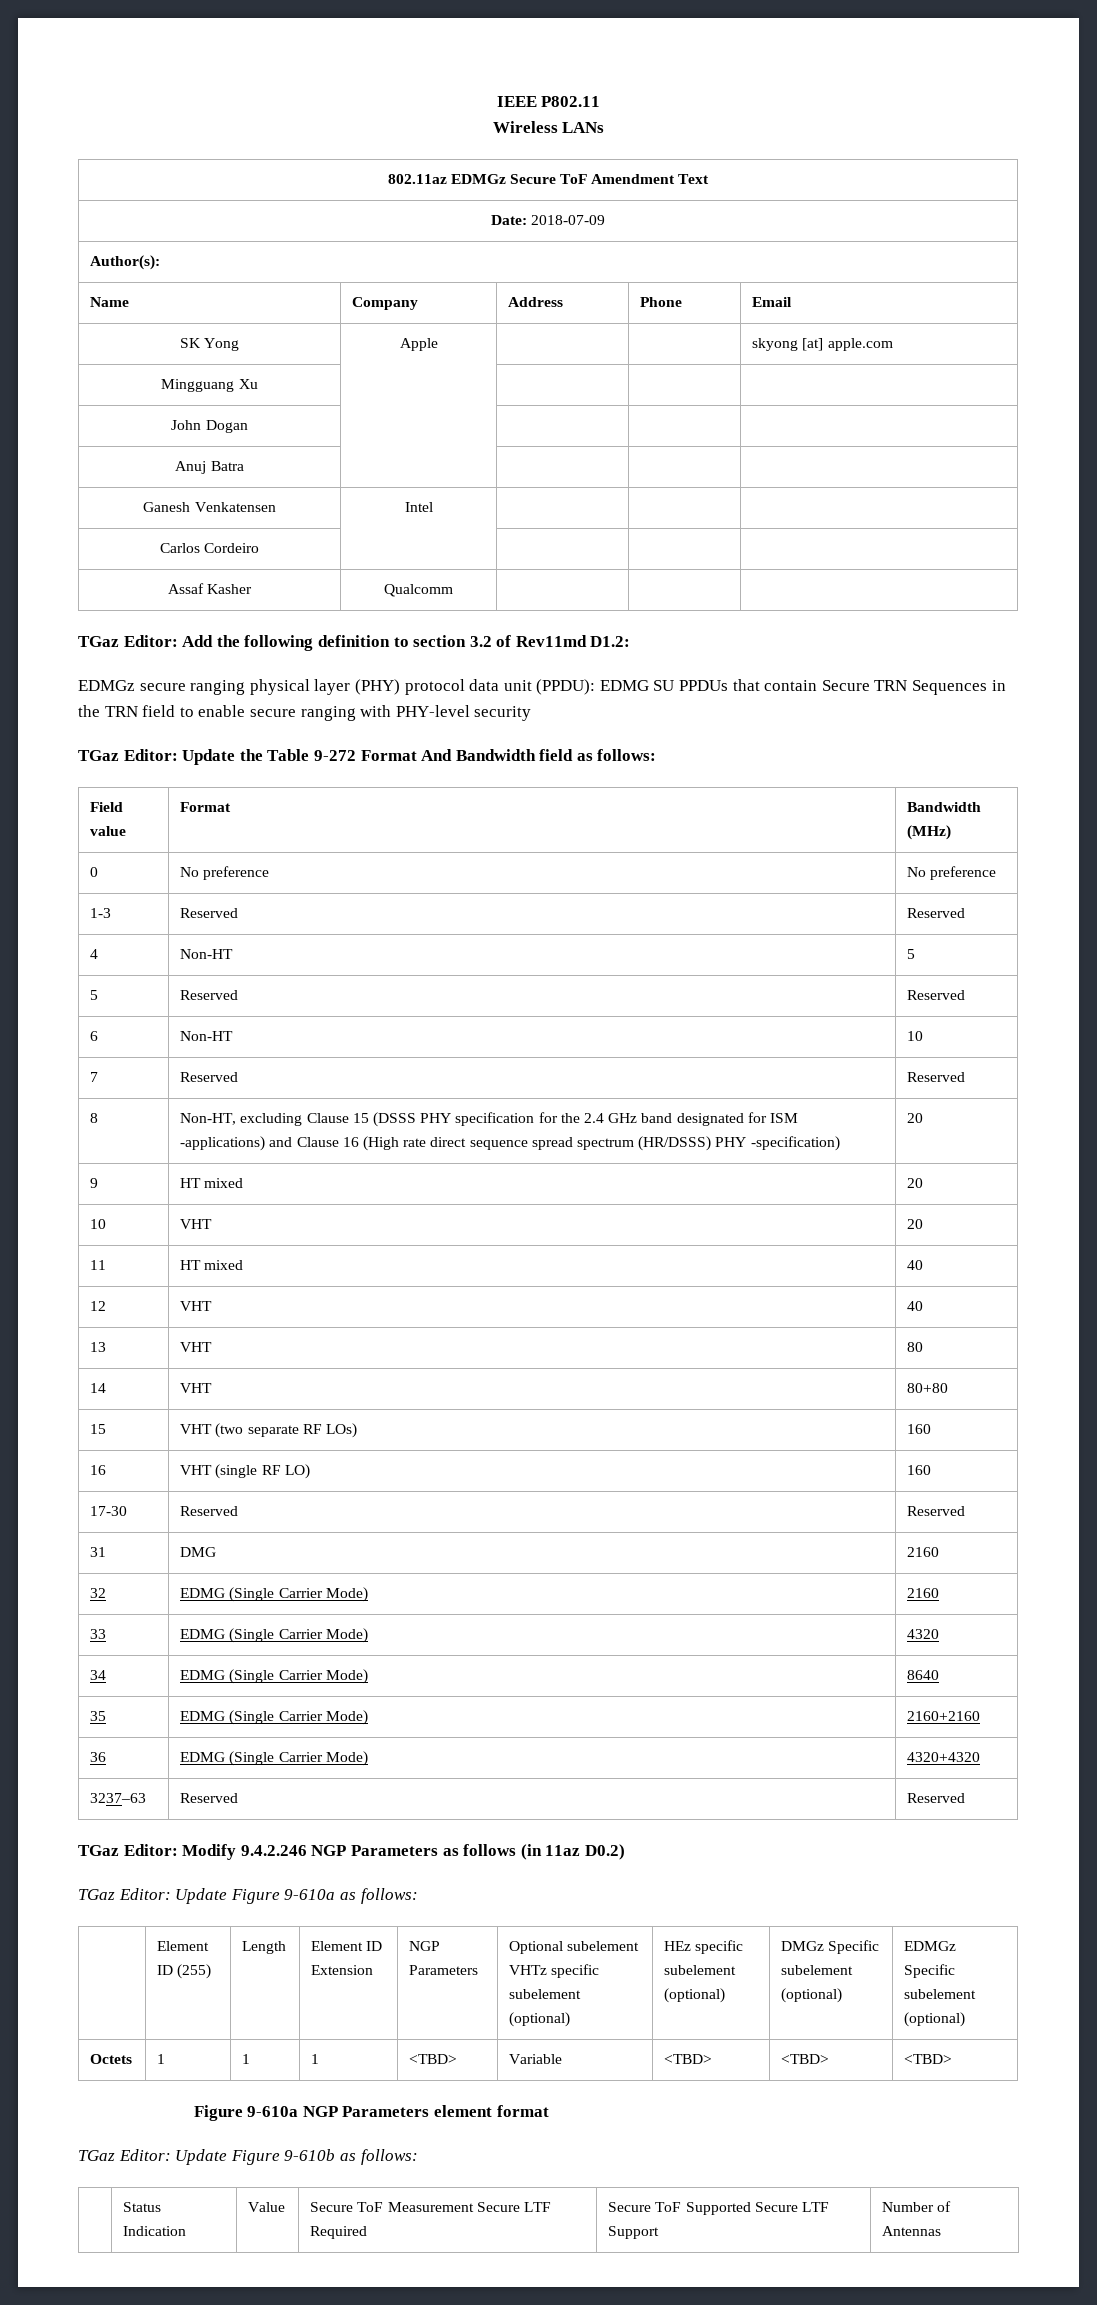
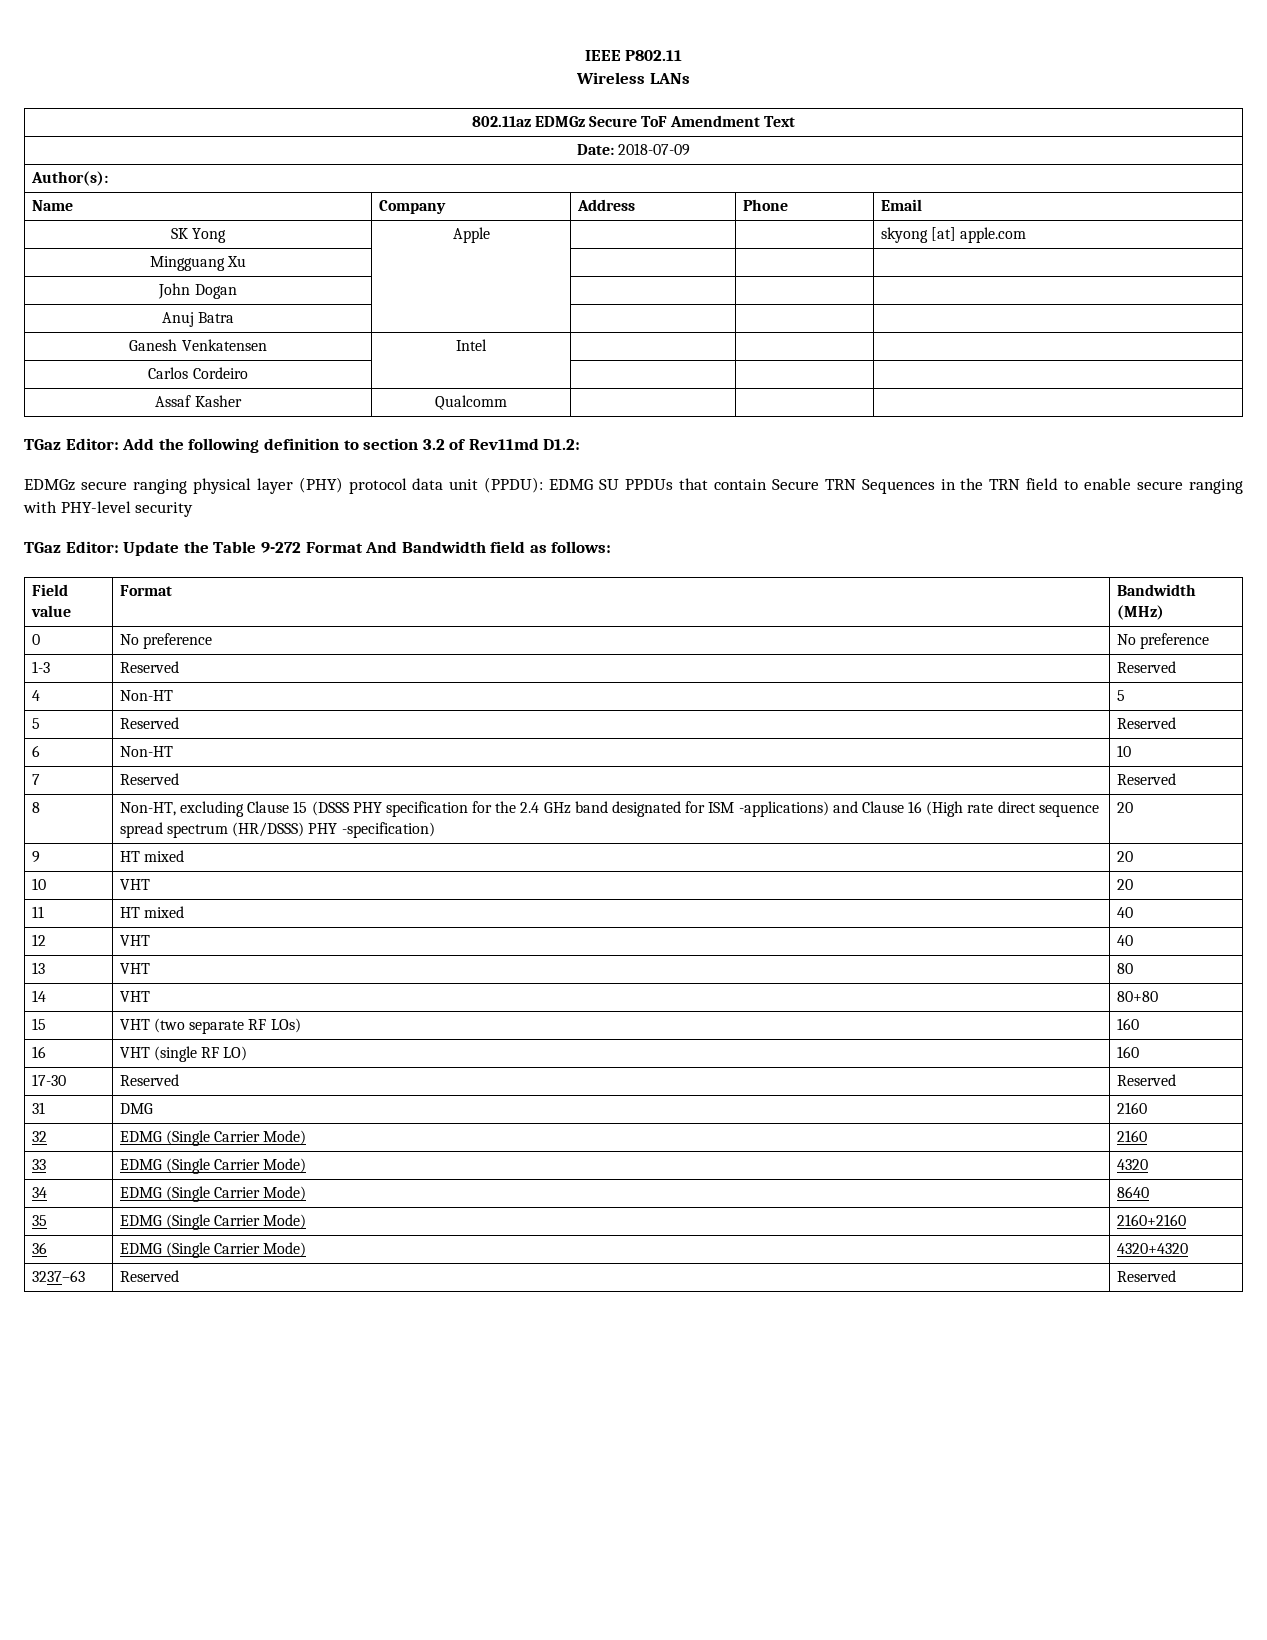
- TGaz Editor: Modify 9.4.2.246 NGP Parameters as follows (in 11az D0.2)
- TGaz Editor: Update Figure 9-610a as follows:
- | Element ID (255) | Length | Element ID Extension | NGP Parameters | Optional subelement VHTz specific subelement (optional) | HEz specific subelement (optional) | DMGz Specific subelement (optional) | EDMGz Specific subelement (optional)
- Octets | 1 | 1 | 1 | <TBD> | Variable | <TBD> | <TBD> | <TBD>
- Figure 9-610a NGP Parameters element format
- TGaz Editor: Update Figure 9-610b as follows:
- | Status Indication | Value | Secure ToF Measurement Secure LTF Required | Secure ToF Supported Secure LTF Support | Number of Antennas

